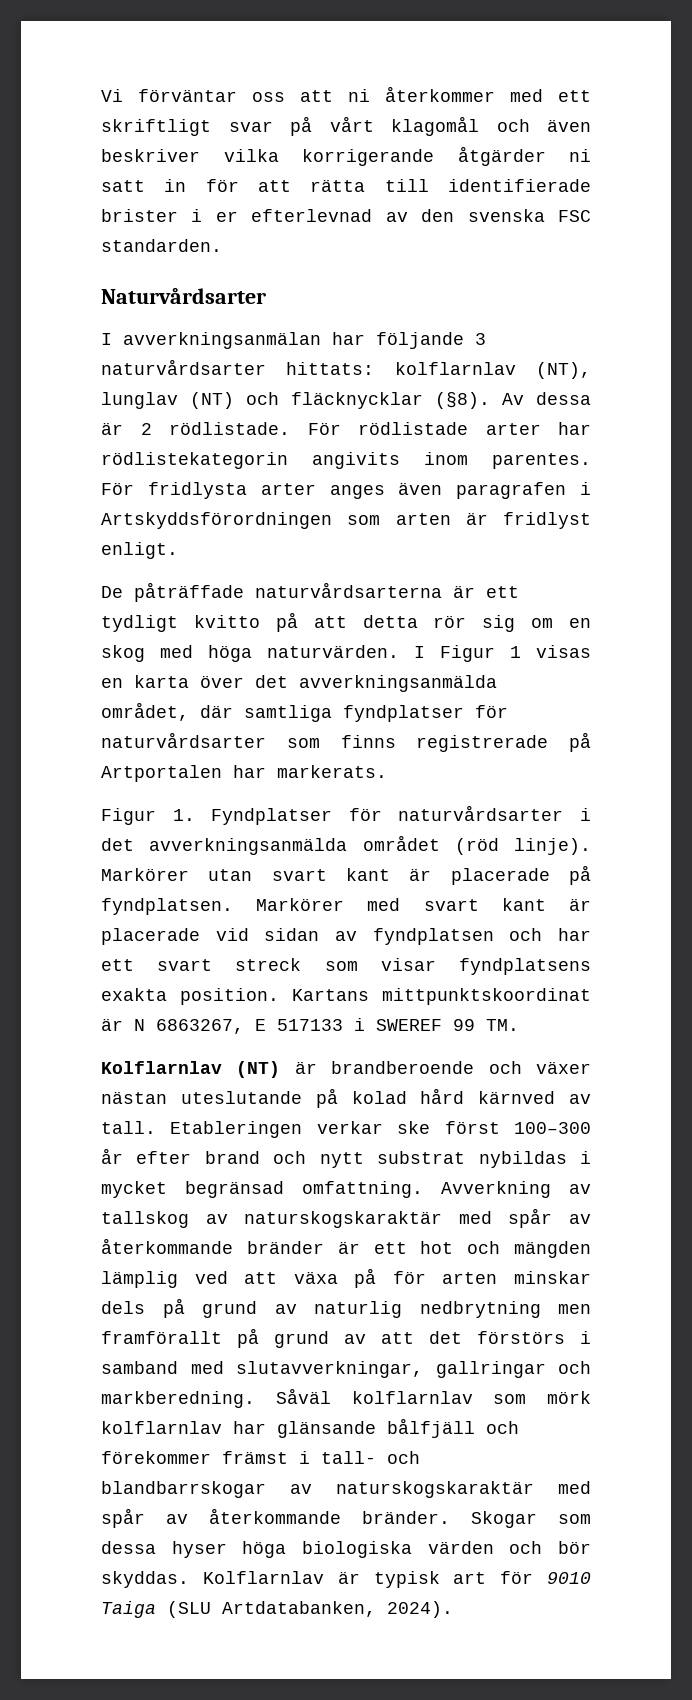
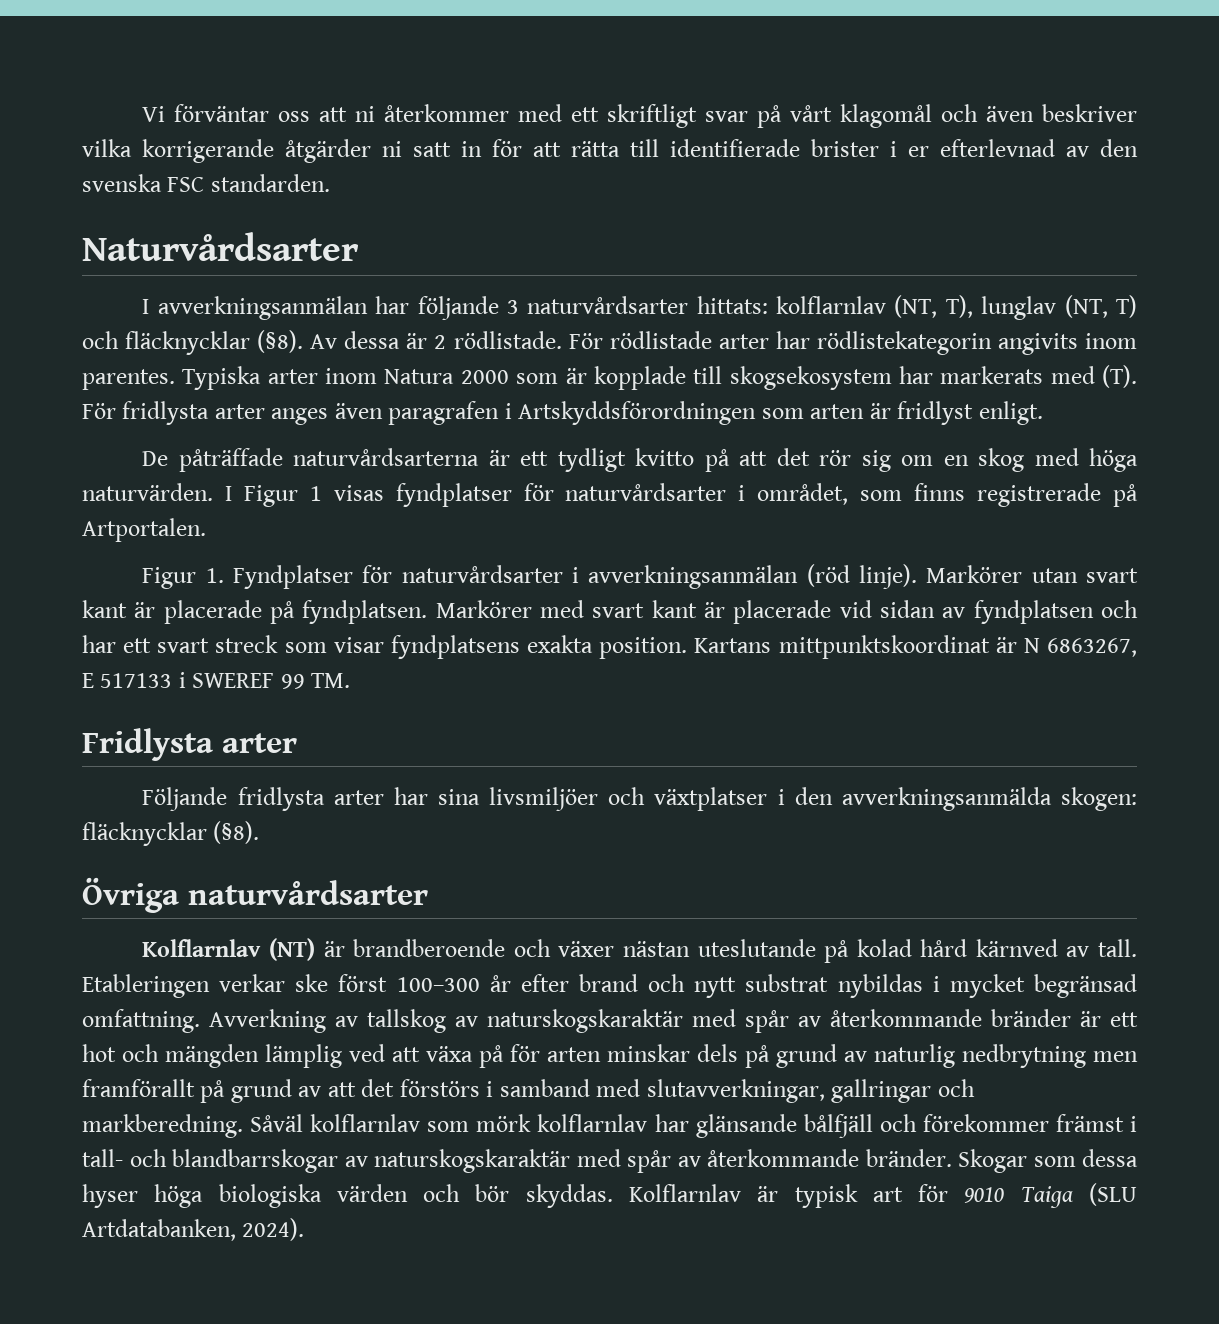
- I avverkningsanmälan har följande 3 naturvårdsarter hittats: kolflarnlav (NT), lunglav (NT) och fläcknycklar (§8).
+ I avverkningsanmälan har följande 3 naturvårdsarter hittats: kolflarnlav (NT, T), lunglav (NT, T) och fläcknycklar (§8).
- För fridlysta arter anges även paragrafen i Artskyddsförordningen som arten är fridlyst enligt.
+ Typiska arter inom Natura 2000 som är kopplade till skogsekosystem har markerats med (T). För fridlysta arter anges även paragrafen i Artskyddsförordningen som arten är fridlyst enligt.
- De påträffade naturvårdsarterna är ett tydligt kvitto på att detta rör sig om en skog med höga naturvärden.
+ De påträffade naturvårdsarterna är ett tydligt kvitto på att det rör sig om en skog med höga naturvärden.
- I Figur 1 visas en karta över det avverkningsanmälda området, där samtliga fyndplatser för naturvårdsarter som finns registrerade på Artportalen har markerats.
+ I Figur 1 visas fyndplatser för naturvårdsarter i området, som finns registrerade på Artportalen.
- Figur 1. Fyndplatser för naturvårdsarter i det avverkningsanmälda området (röd linje).
+ Figur 1. Fyndplatser för naturvårdsarter i avverkningsanmälan (röd linje).
+ Fridlysta arter
+ Följande fridlysta arter har sina livsmiljöer och växtplatser i den avverkningsanmälda skogen: fläcknycklar (§8).
+ Övriga naturvårdsarter

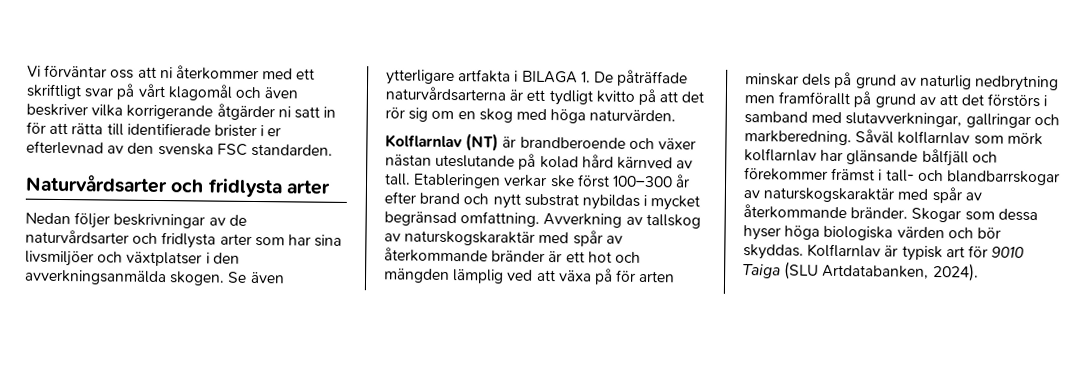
- Naturvårdsarter
- I avverkningsanmälan har följande 3 naturvårdsarter hittats: kolflarnlav (NT, T), lunglav (NT, T) och fläcknycklar (§8). Av dessa är 2 rödlistade. För rödlistade arter har rödlistekategorin angivits inom parentes. Typiska arter inom Natura 2000 som är kopplade till skogsekosystem har markerats med (T). För fridlysta arter anges även paragrafen i Artskyddsförordningen som arten är fridlyst enligt.
- De påträffade naturvårdsarterna är ett tydligt kvitto på att det rör sig om en skog med höga naturvärden. I Figur 1 visas fyndplatser för naturvårdsarter i området, som finns registrerade på Artportalen.
- Figur 1. Fyndplatser för naturvårdsarter i avverkningsanmälan (röd linje). Markörer utan svart kant är placerade på fyndplatsen. Markörer med svart kant är placerade vid sidan av fyndplatsen och har ett svart streck som visar fyndplatsens exakta position. Kartans mittpunktskoordinat är N 6863267, E 517133 i SWEREF 99 TM.
- Fridlysta arter
- Följande fridlysta arter har sina livsmiljöer och växtplatser i den avverkningsanmälda skogen: fläcknycklar (§8).
- Övriga naturvårdsarter
+ Naturvårdsarter och fridlysta arter
+ Nedan följer beskrivningar av de naturvårdsarter och fridlysta arter som har sina livsmiljöer och växtplatser i den avverkningsanmälda skogen. Se även ytterligare artfakta i BILAGA 1. De påträffade naturvårdsarterna är ett tydligt kvitto på att det rör sig om en skog med höga naturvärden.

